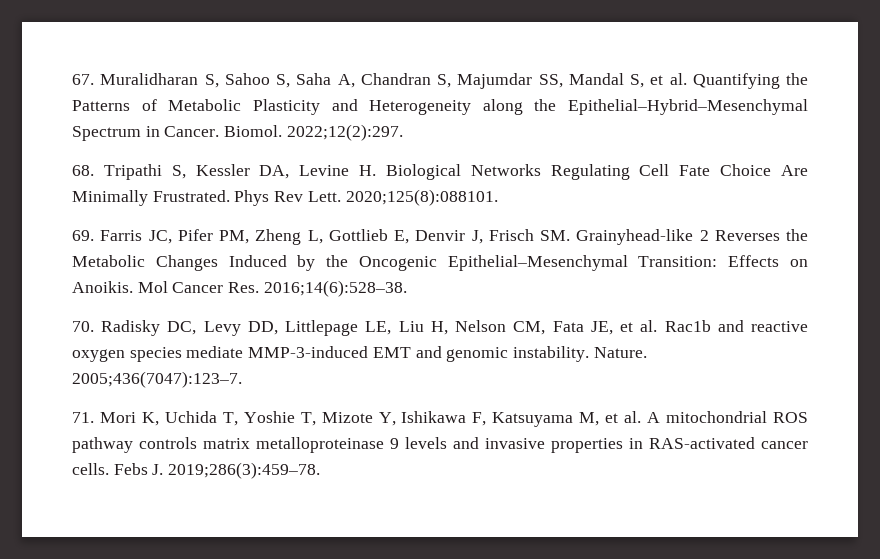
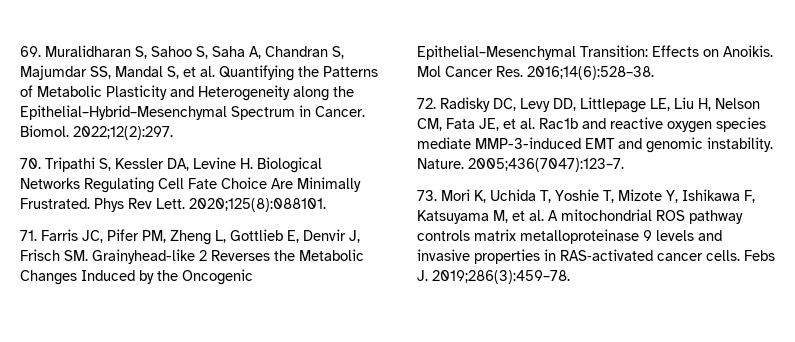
- 67. Muralidharan S, Sahoo S, Saha A, Chandran S, Majumdar SS, Mandal S, et al. Quantifying the Patterns of Metabolic Plasticity and Heterogeneity along the Epithelial–Hybrid–Mesenchymal Spectrum in Cancer.
+ 69. Muralidharan S, Sahoo S, Saha A, Chandran S, Majumdar SS, Mandal S, et al. Quantifying the Patterns of Metabolic Plasticity and Heterogeneity along the Epithelial–Hybrid–Mesenchymal Spectrum in Cancer.
- 68. Tripathi S, Kessler DA, Levine H. Biological Networks Regulating Cell Fate Choice Are Minimally Frustrated.
+ 70. Tripathi S, Kessler DA, Levine H. Biological Networks Regulating Cell Fate Choice Are Minimally Frustrated.
- 69. Farris JC, Pifer PM, Zheng L, Gottlieb E, Denvir J, Frisch SM. Grainyhead-like 2 Reverses the Metabolic Changes Induced by the Oncogenic Epithelial–Mesenchymal Transition: Effects on Anoikis.
+ 71. Farris JC, Pifer PM, Zheng L, Gottlieb E, Denvir J, Frisch SM. Grainyhead-like 2 Reverses the Metabolic Changes Induced by the Oncogenic Epithelial–Mesenchymal Transition: Effects on Anoikis.
- 70. Radisky DC, Levy DD, Littlepage LE, Liu H, Nelson CM, Fata JE, et al. Rac1b and reactive oxygen species mediate MMP-3-induced EMT and genomic instability.
+ 72. Radisky DC, Levy DD, Littlepage LE, Liu H, Nelson CM, Fata JE, et al. Rac1b and reactive oxygen species mediate MMP-3-induced EMT and genomic instability.
- 71. Mori K, Uchida T, Yoshie T, Mizote Y, Ishikawa F, Katsuyama M, et al. A mitochondrial ROS pathway controls matrix metalloproteinase 9 levels and invasive properties in RAS‐activated cancer cells.
+ 73. Mori K, Uchida T, Yoshie T, Mizote Y, Ishikawa F, Katsuyama M, et al. A mitochondrial ROS pathway controls matrix metalloproteinase 9 levels and invasive properties in RAS‐activated cancer cells.

